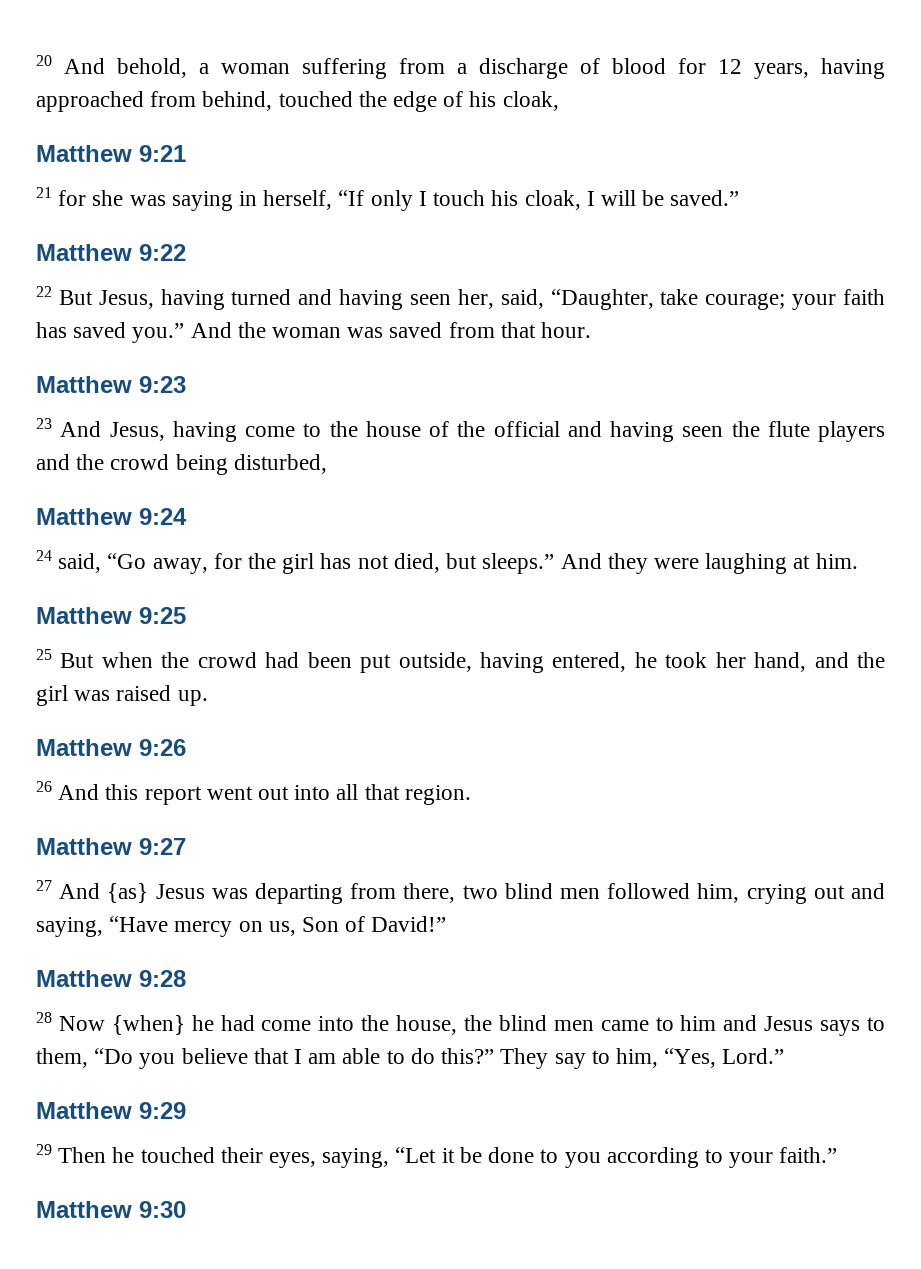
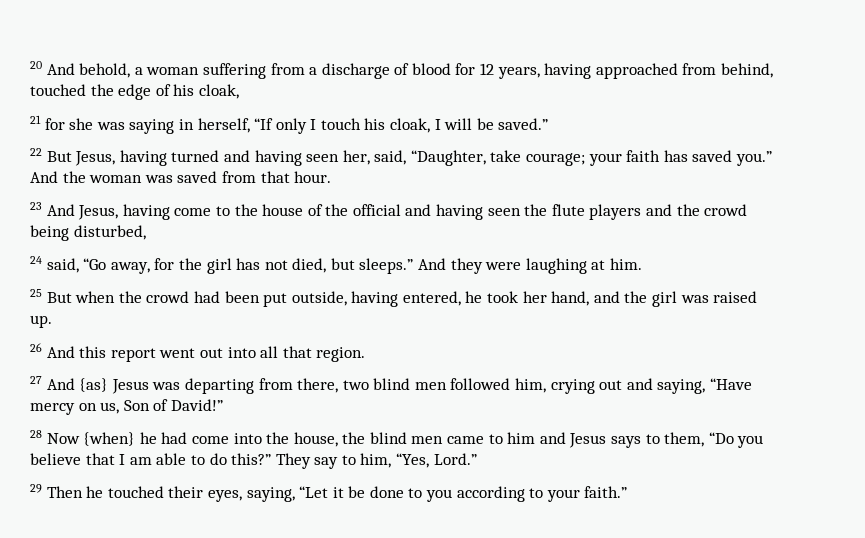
- Matthew 9:21
- Matthew 9:22
- Matthew 9:23
- Matthew 9:24
- Matthew 9:25
- Matthew 9:26
- Matthew 9:27
- Matthew 9:28
- Matthew 9:29
- Matthew 9:30

